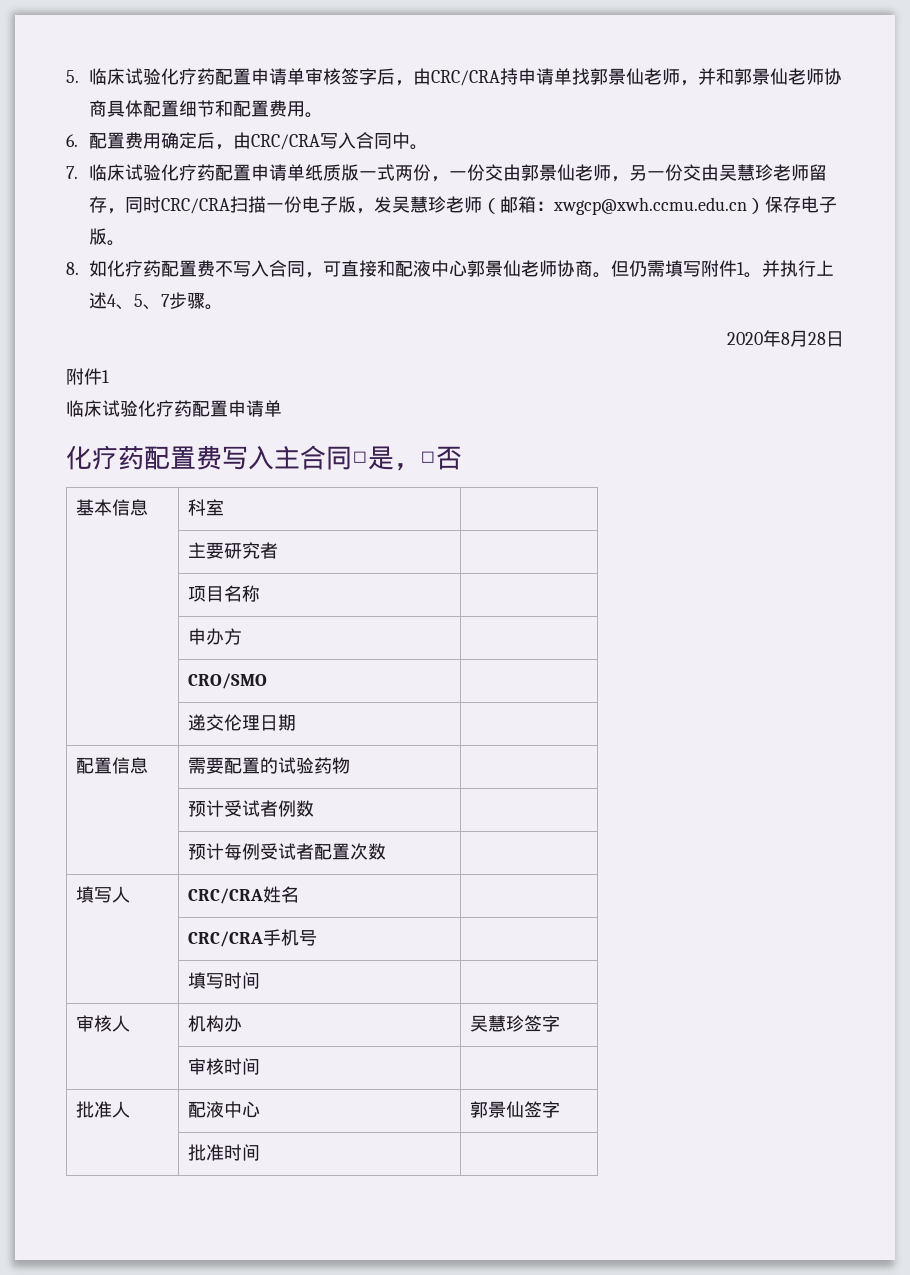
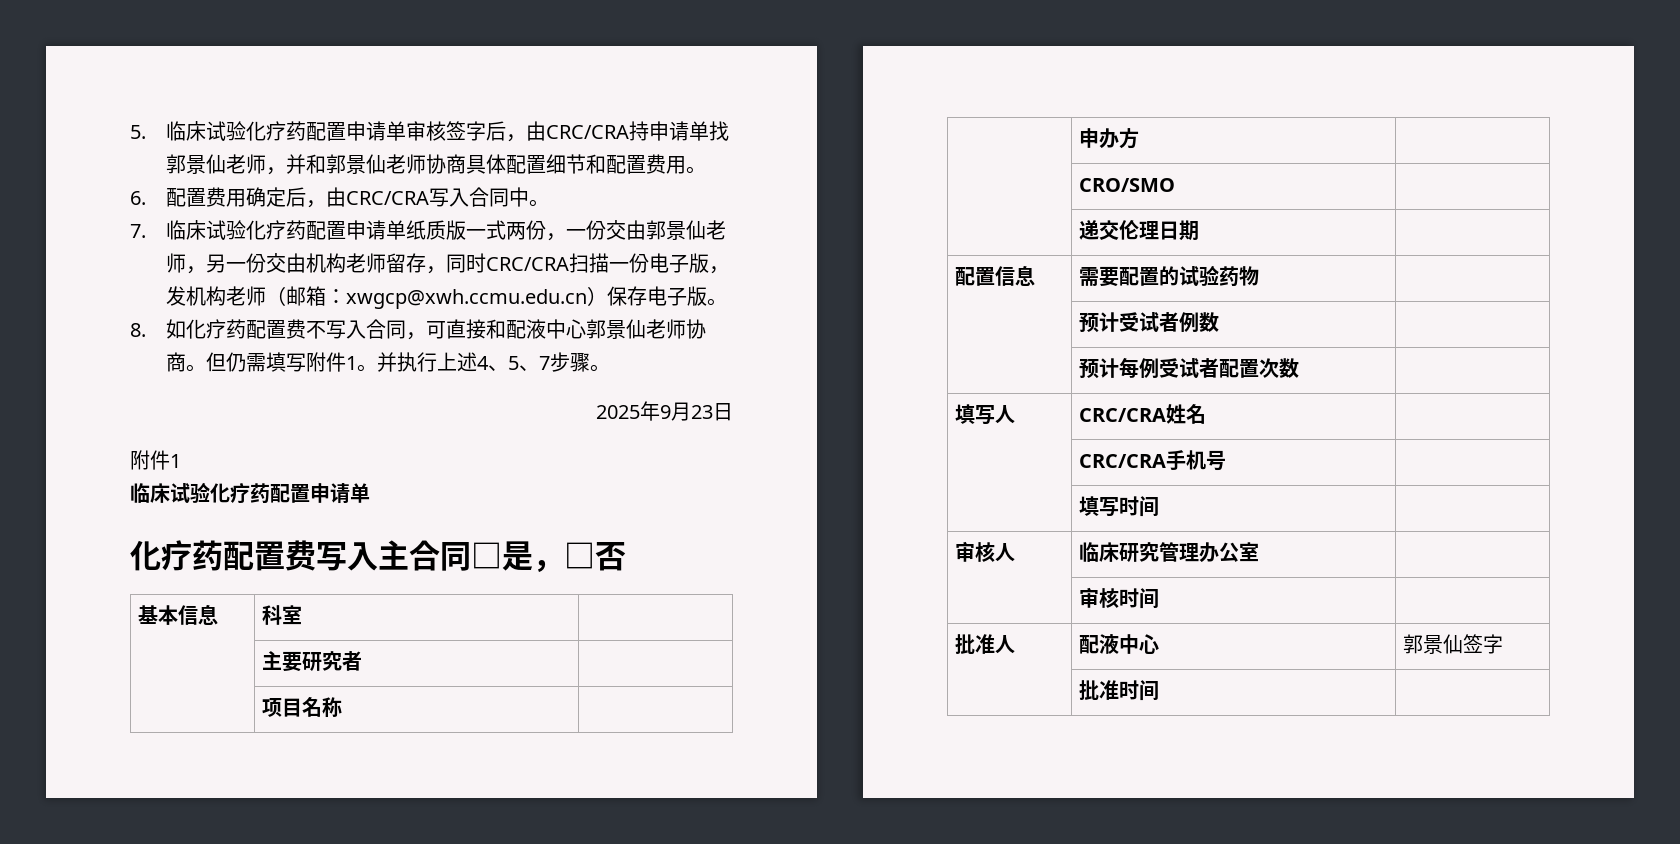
- 7.临床试验化疗药配置申请单纸质版一式两份，一份交由郭景仙老师，另一份交由吴慧珍老师留存，同时CRC/CRA扫描一份电子版，发吴慧珍老师（邮箱：xwgcp@xwh.ccmu.edu.cn）保存电子版。
+ 7.临床试验化疗药配置申请单纸质版一式两份，一份交由郭景仙老师，另一份交由机构老师留存，同时CRC/CRA扫描一份电子版，发机构老师（邮箱：xwgcp@xwh.ccmu.edu.cn）保存电子版。
- 2020年8月28日
+ 2025年9月23日
- 审核人 | 机构办 | 吴慧珍签字
+ 审核人 | 临床研究管理办公室 |

